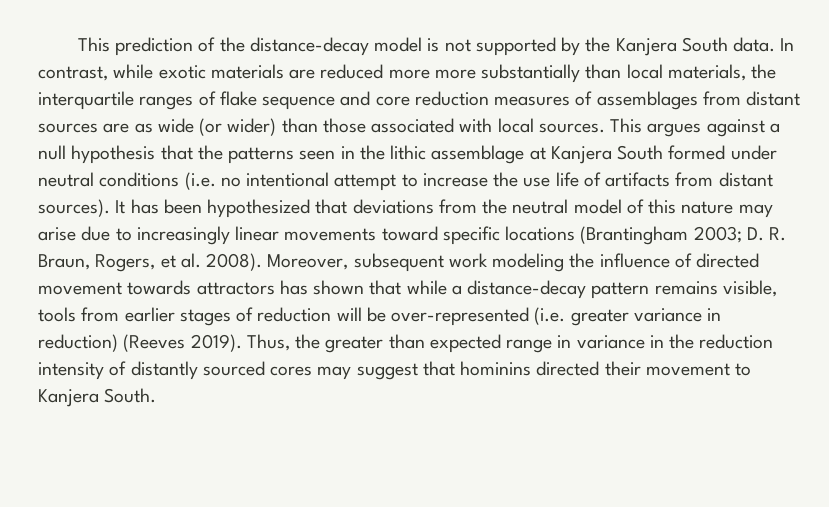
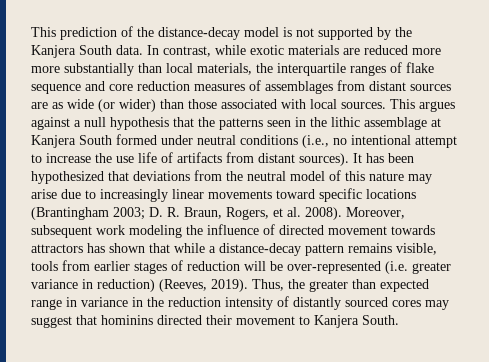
- This argues against a null hypothesis that the patterns seen in the lithic assemblage at Kanjera South formed under neutral conditions (i.e. no intentional attempt to increase the use life of artifacts from distant sources).
+ This argues against a null hypothesis that the patterns seen in the lithic assemblage at Kanjera South formed under neutral conditions (i.e., no intentional attempt to increase the use life of artifacts from distant sources).
- Moreover, subsequent work modeling the influence of directed movement towards attractors has shown that while a distance-decay pattern remains visible, tools from earlier stages of reduction will be over-represented (i.e. greater variance in reduction) (Reeves 2019).
+ Moreover, subsequent work modeling the influence of directed movement towards attractors has shown that while a distance-decay pattern remains visible, tools from earlier stages of reduction will be over-represented (i.e. greater variance in reduction) (Reeves, 2019).

